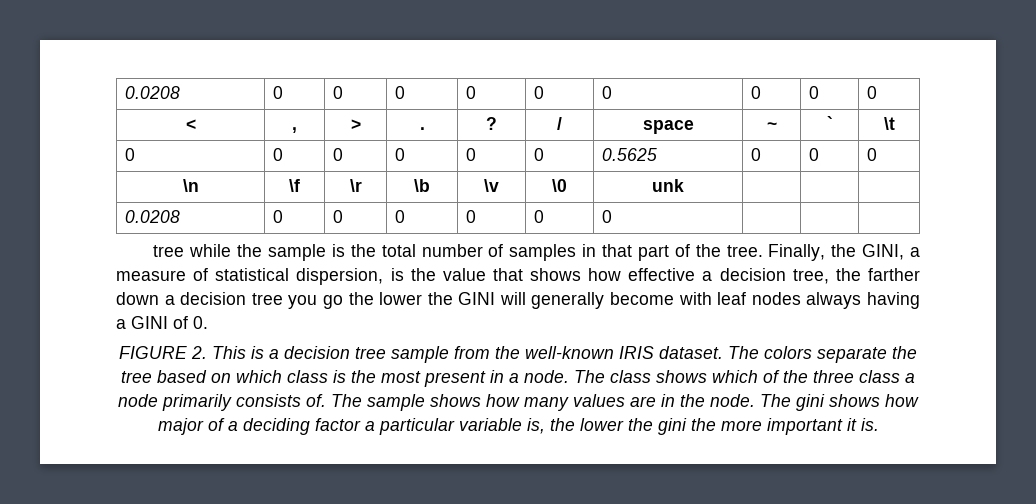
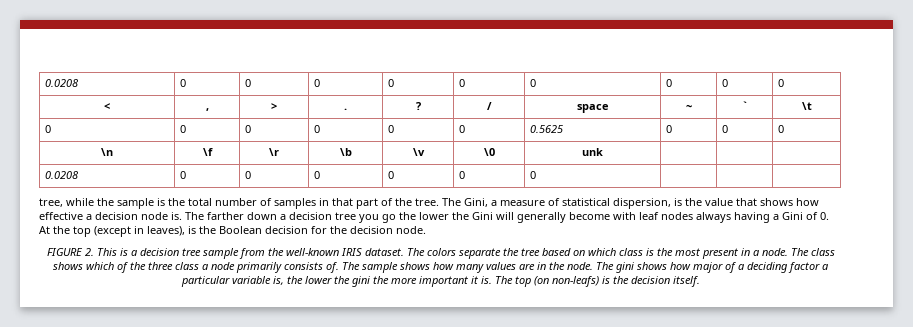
- tree while the sample is the total number of samples in that part of the tree.
+ tree, while the sample is the total number of samples in that part of the tree.
- Finally, the GINI, a measure of statistical dispersion, is the value that shows how effective a decision tree, the farther down a decision tree you go the lower the GINI will generally become with leaf nodes always having a GINI of 0.
+ The Gini, a measure of statistical dispersion, is the value that shows how effective a decision node is. The farther down a decision tree you go the lower the Gini will generally become with leaf nodes always having a Gini of 0. At the top (except in leaves), is the Boolean decision for the decision node.
+ The top (on non-leafs) is the decision itself.

